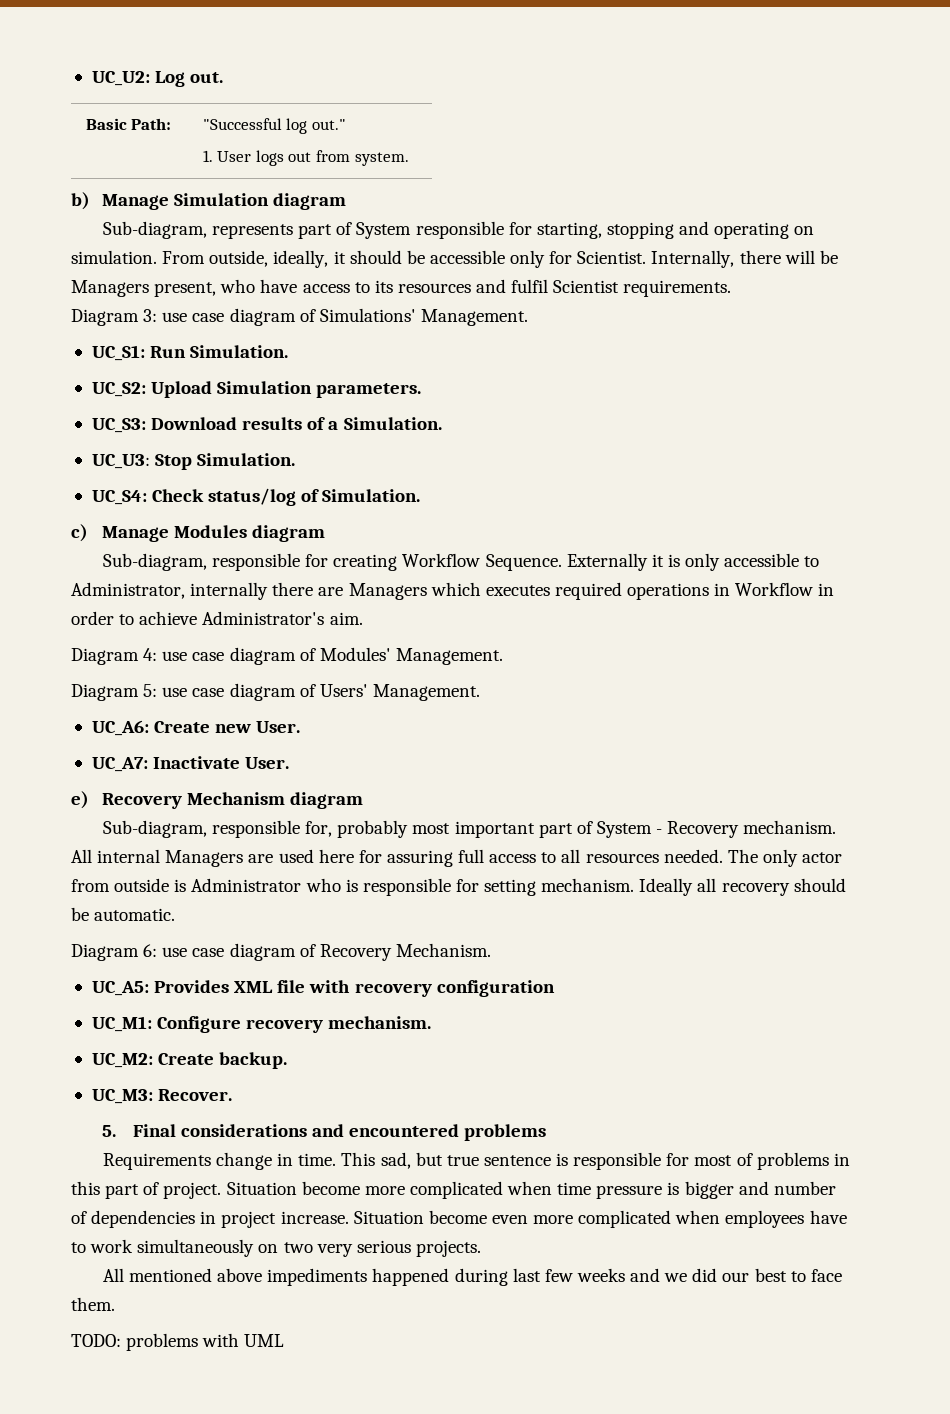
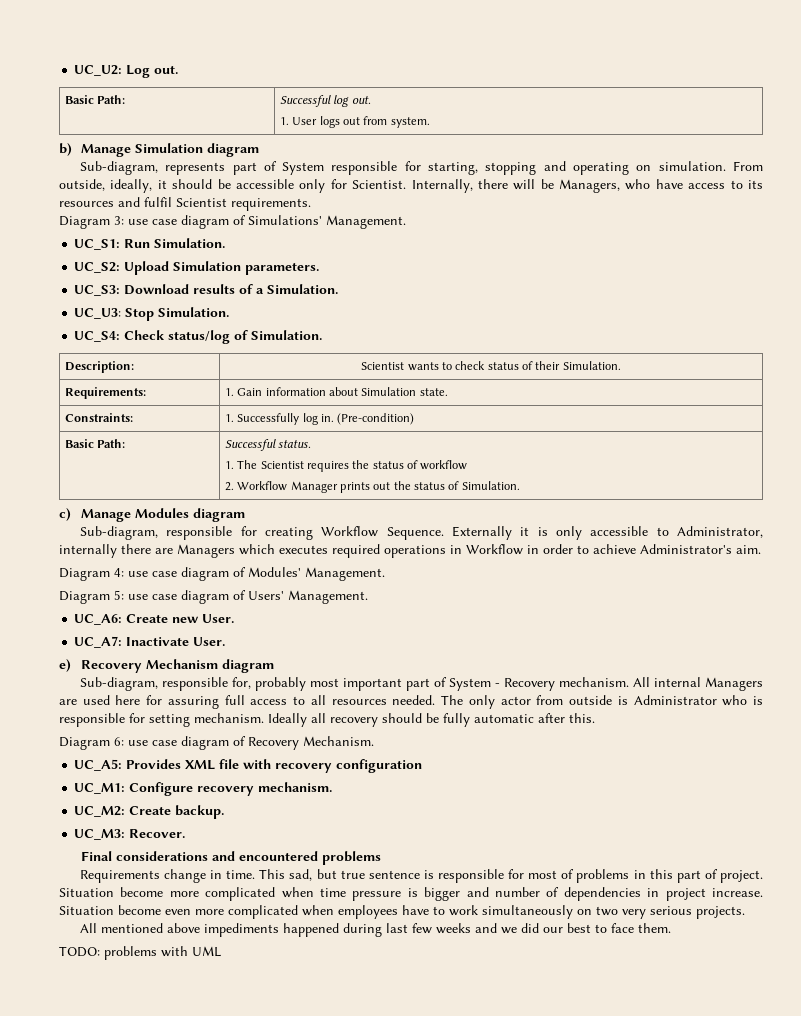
- Basic Path: | "Successful log out."
+ Basic Path: | Successful log out.
- Internally, there will be Managers present, who have access to its resources and fulfil Scientist requirements.
+ Internally, there will be Managers, who have access to its resources and fulfil Scientist requirements.
+ Description: | Scientist wants to check status of their Simulation.
+ Requirements: | 1. Gain information about Simulation state.
+ Constraints: | 1. Successfully log in. (Pre-condition)
+ Basic Path: | Successful status.
+ 1. The Scientist requires the status of workflow
+ 2. Workflow Manager prints out the status of Simulation.
- Ideally all recovery should be automatic.
+ Ideally all recovery should be fully automatic after this.
- 5. Final considerations and encountered problems
+ Final considerations and encountered problems

